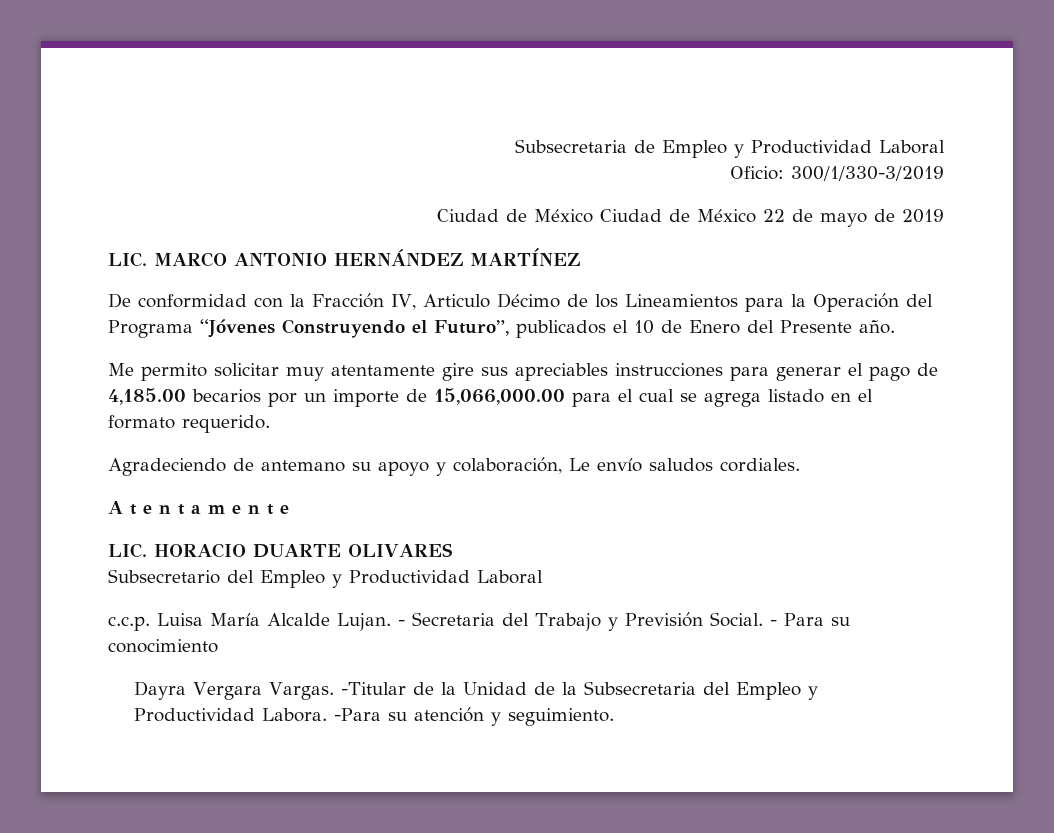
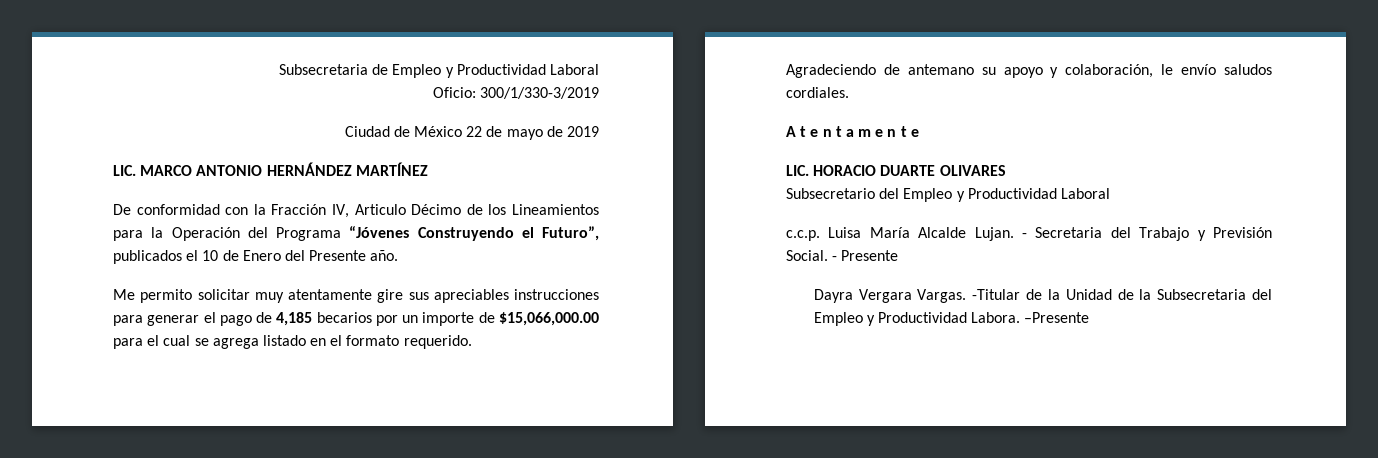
- Ciudad de México Ciudad de México 22 de mayo de 2019
+ Ciudad de México 22 de mayo de 2019
- Me permito solicitar muy atentamente gire sus apreciables instrucciones para generar el pago de 4,185.00 becarios por un importe de 15,066,000.00 para el cual se agrega listado en el formato requerido.
+ Me permito solicitar muy atentamente gire sus apreciables instrucciones para generar el pago de 4,185 becarios por un importe de $15,066,000.00 para el cual se agrega listado en el formato requerido.
- Agradeciendo de antemano su apoyo y colaboración, Le envío saludos cordiales.
+ Agradeciendo de antemano su apoyo y colaboración, le envío saludos cordiales.
- - Para su conocimiento
+ - Presente
- -Para su atención y seguimiento.
+ –Presente

